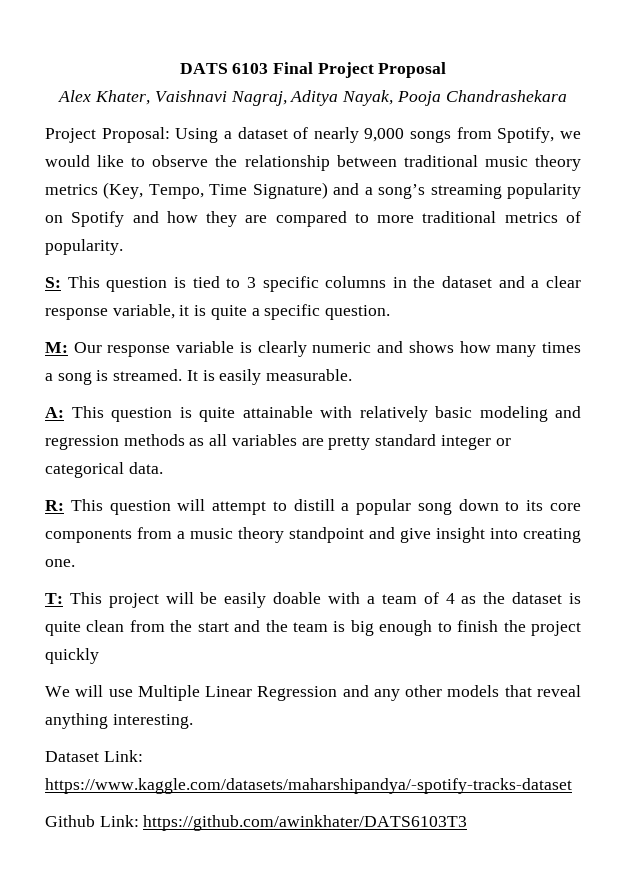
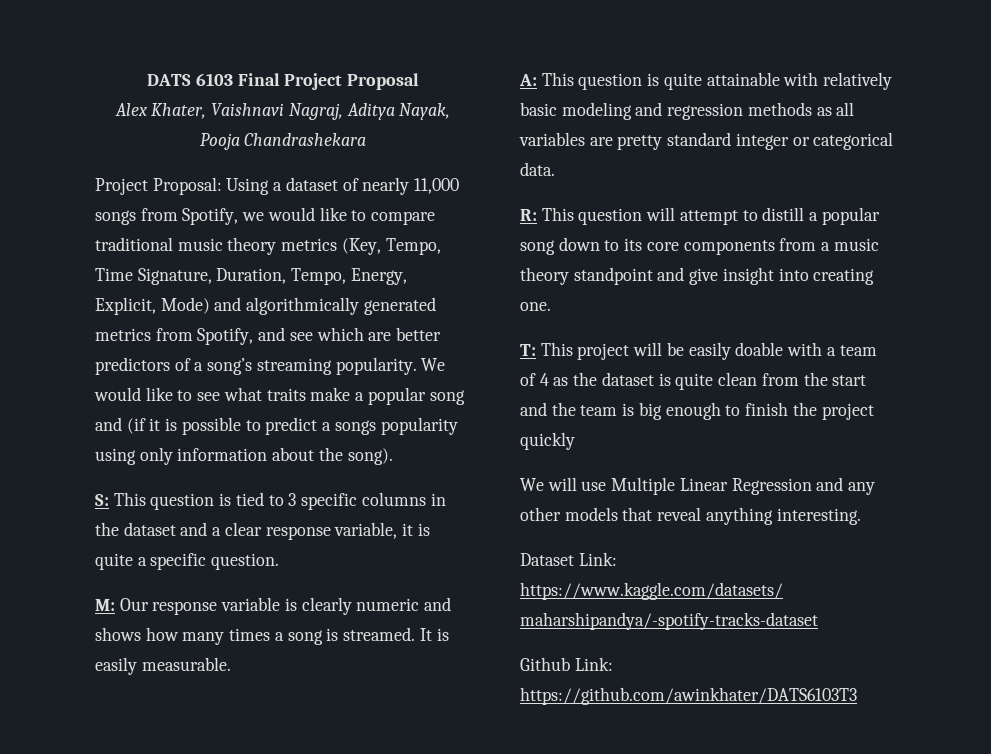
- Project Proposal: Using a dataset of nearly 9,000 songs from Spotify, we would like to observe the relationship between traditional music theory metrics (Key, Tempo, Time Signature) and a song’s streaming popularity on Spotify and how they are compared to more traditional metrics of popularity.
+ Project Proposal: Using a dataset of nearly 11,000 songs from Spotify, we would like to compare traditional music theory metrics (Key, Tempo, Time Signature, Duration, Tempo, Energy, Explicit, Mode) and algorithmically generated metrics from Spotify, and see which are better predictors of a song’s streaming popularity. We would like to see what traits make a popular song and (if it is possible to predict a songs popularity using only information about the song).

